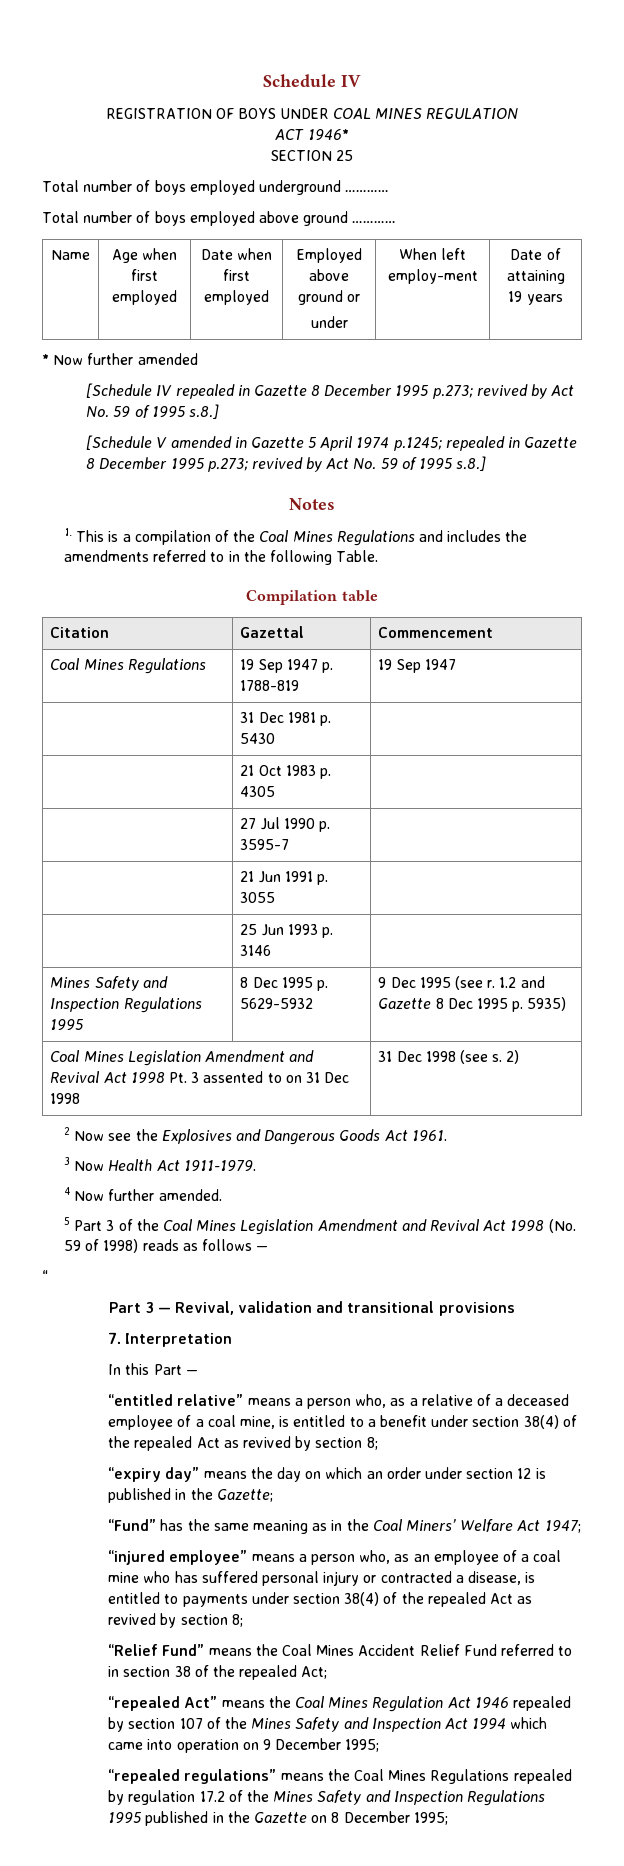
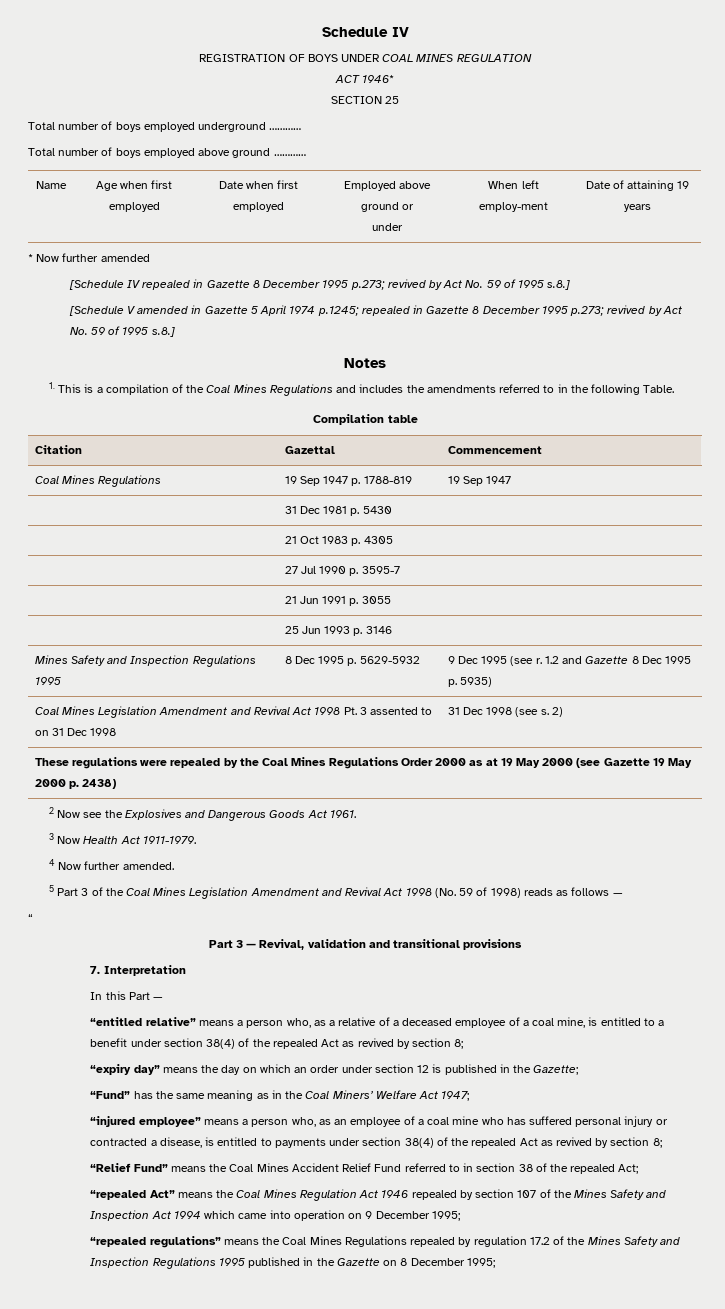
+ These regulations were repealed by the Coal Mines Regulations Order 2000 as at 19 May 2000 (see Gazette 19 May 2000 p. 2438)

